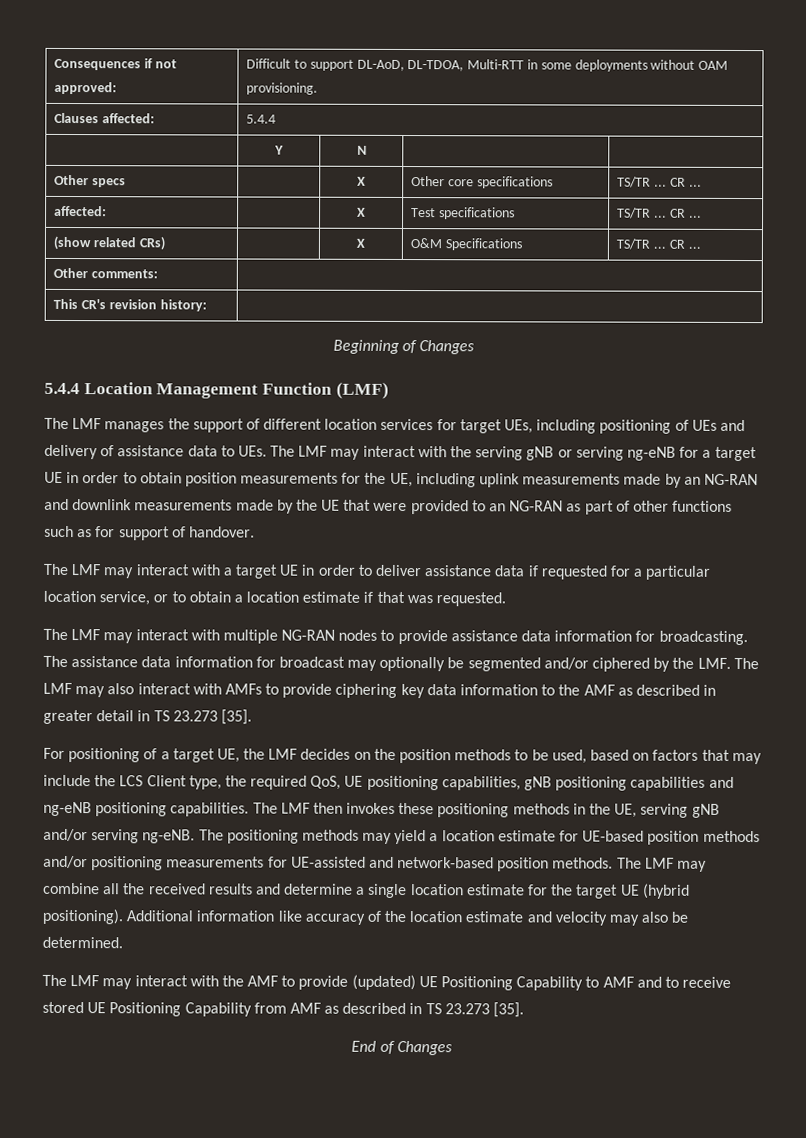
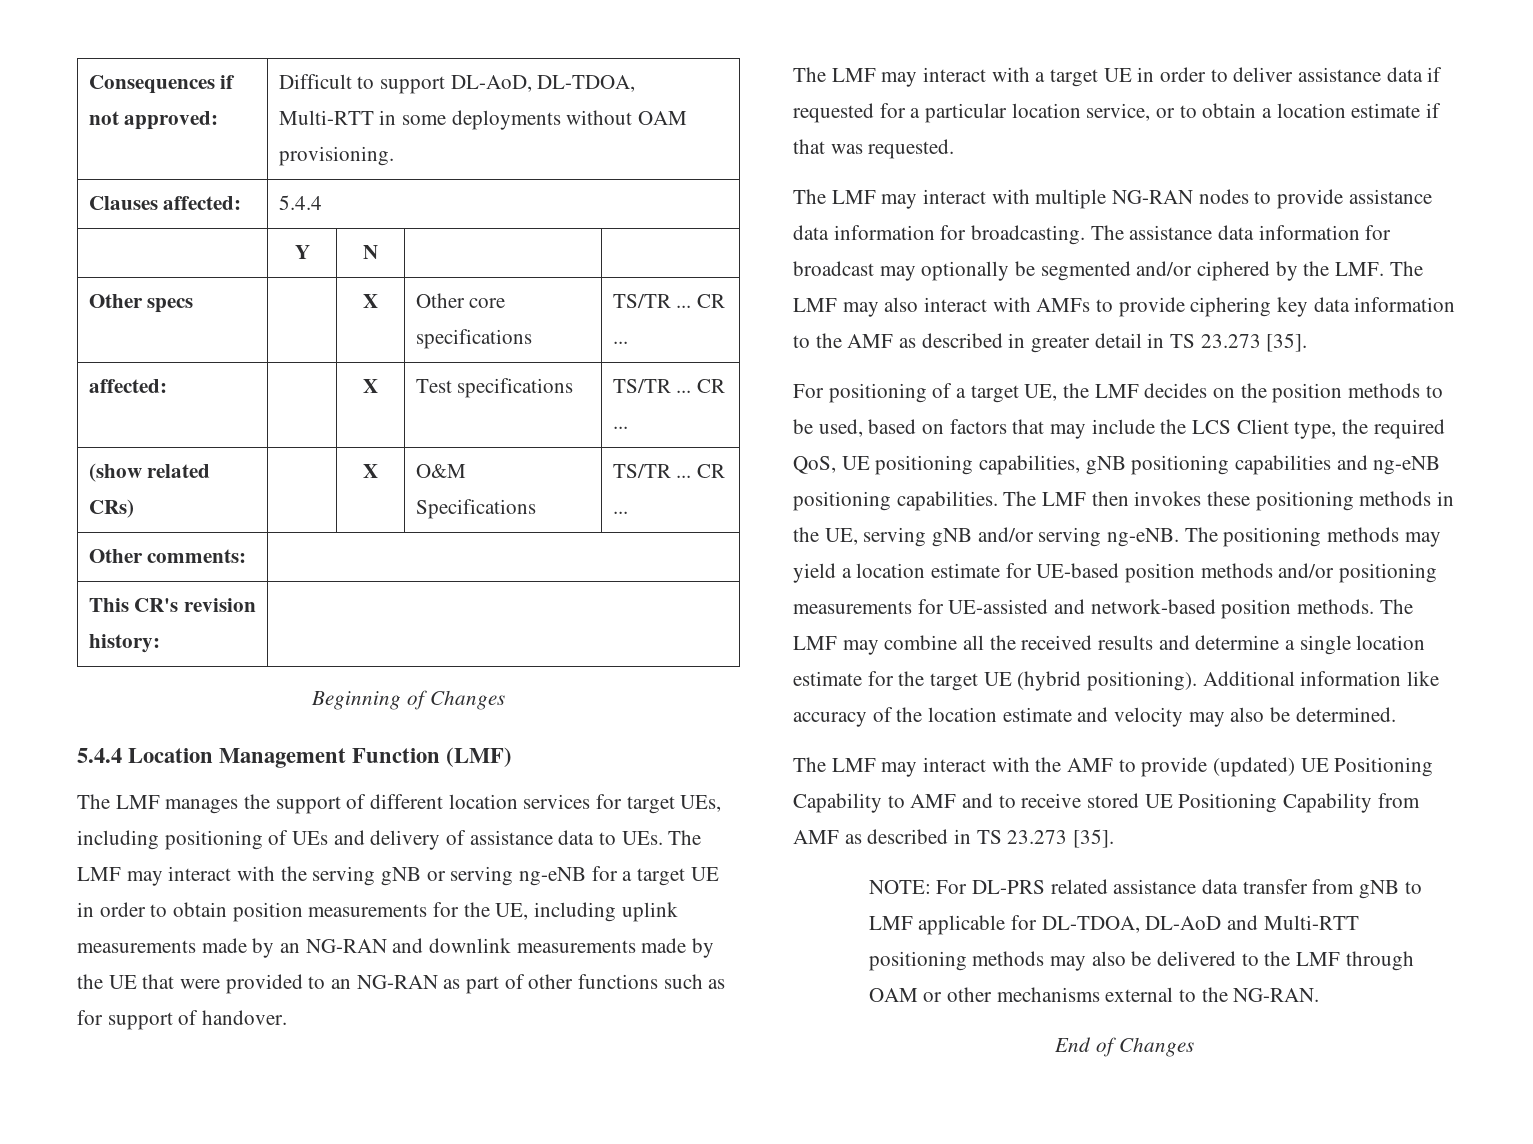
+ NOTE: For DL-PRS related assistance data transfer from gNB to LMF applicable for DL-TDOA, DL-AoD and Multi-RTT positioning methods may also be delivered to the LMF through OAM or other mechanisms external to the NG-RAN.

